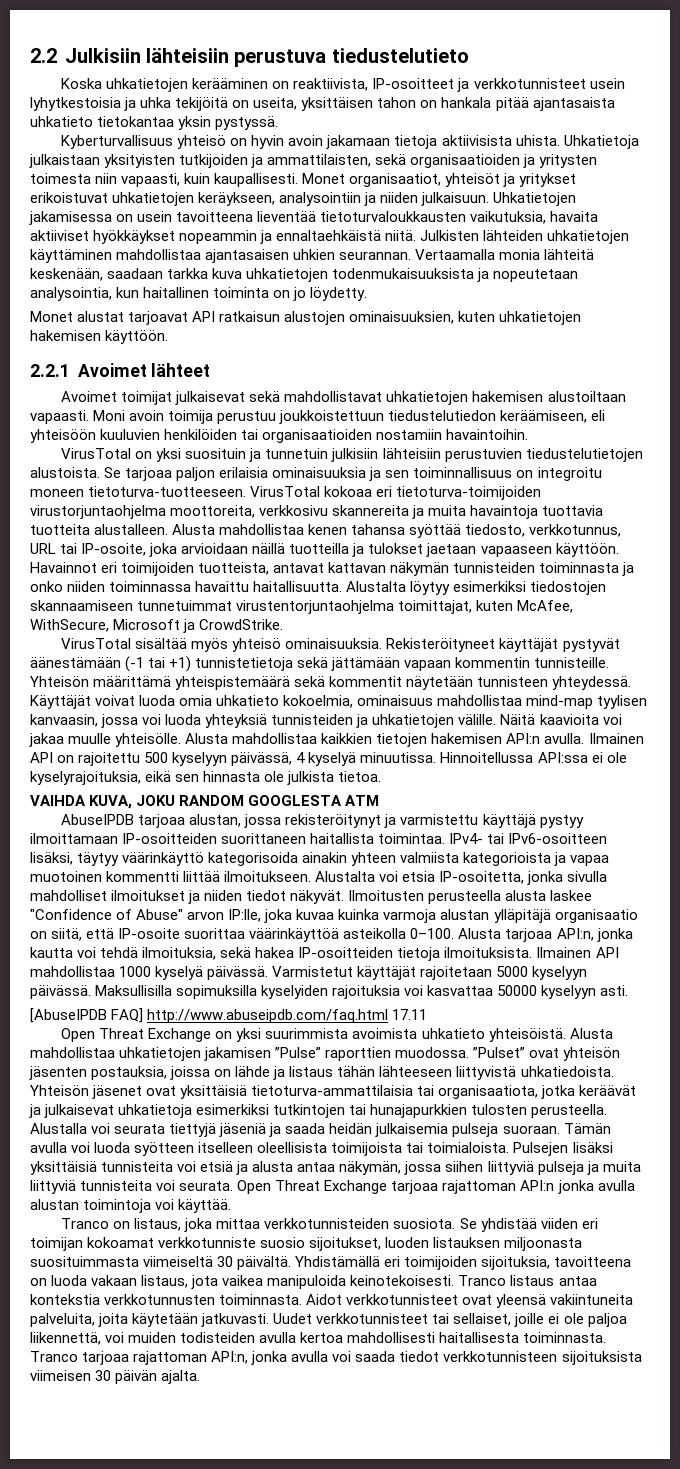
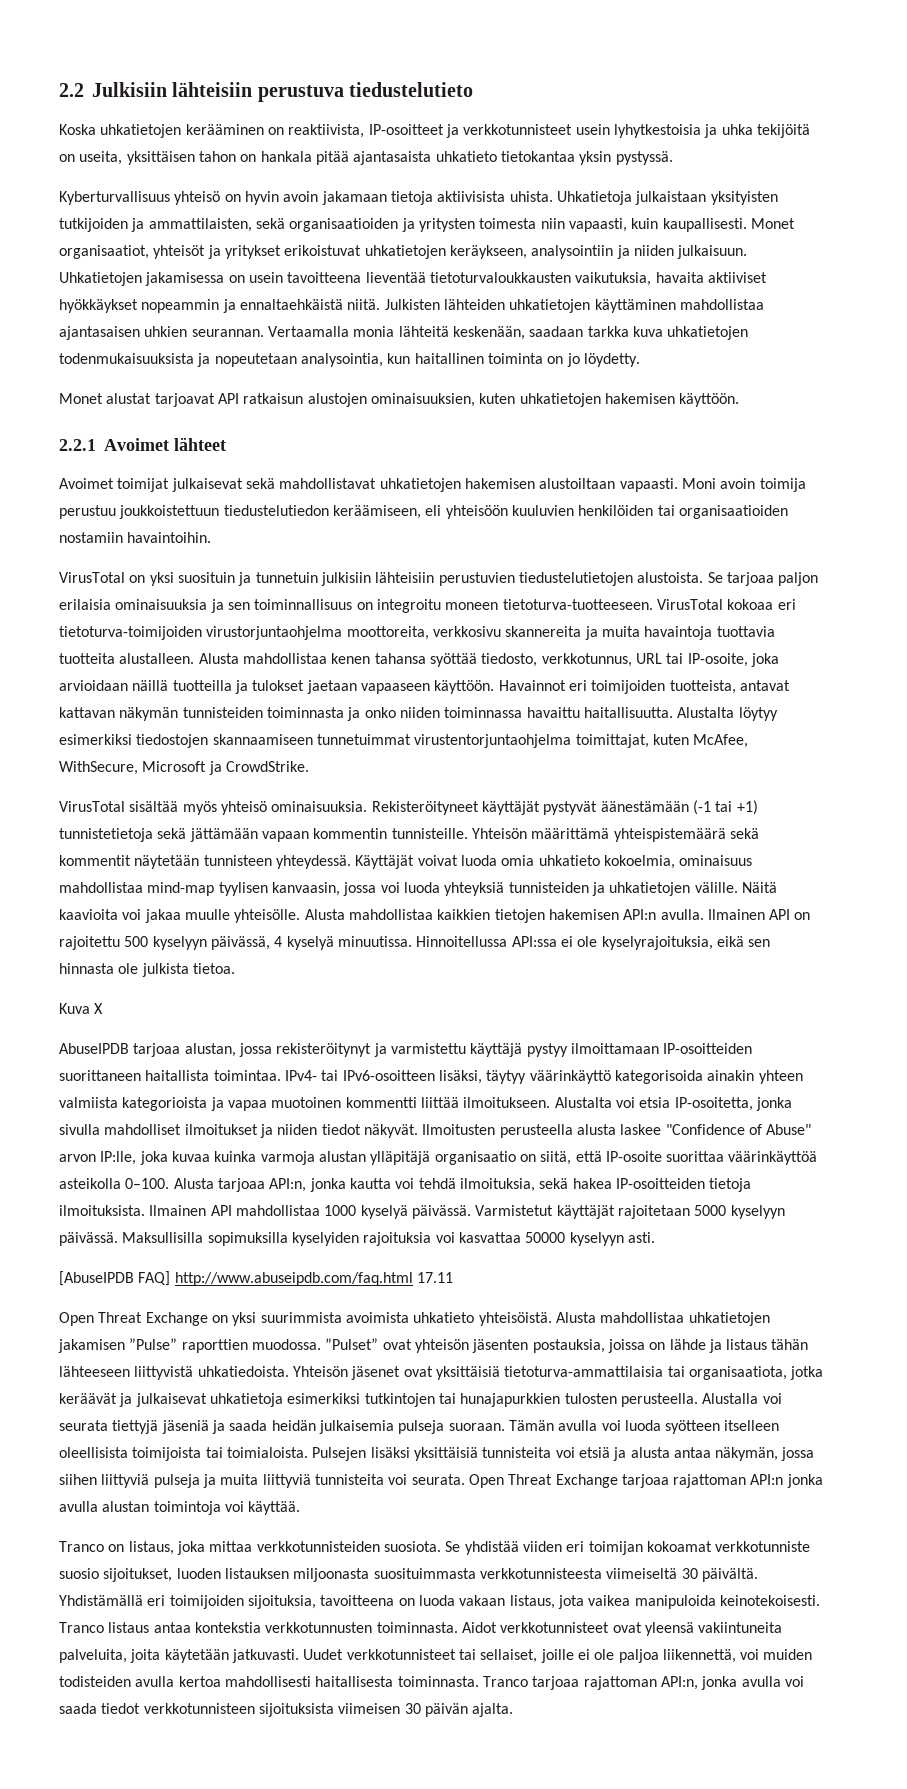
- VAIHDA KUVA, JOKU RANDOM GOOGLESTA ATM
+ Kuva X
- Se yhdistää viiden eri toimijan kokoamat verkkotunniste suosio sijoitukset, luoden listauksen miljoonasta suosituimmasta viimeiseltä 30 päivältä.
+ Se yhdistää viiden eri toimijan kokoamat verkkotunniste suosio sijoitukset, luoden listauksen miljoonasta suosituimmasta verkkotunnisteesta viimeiseltä 30 päivältä.

